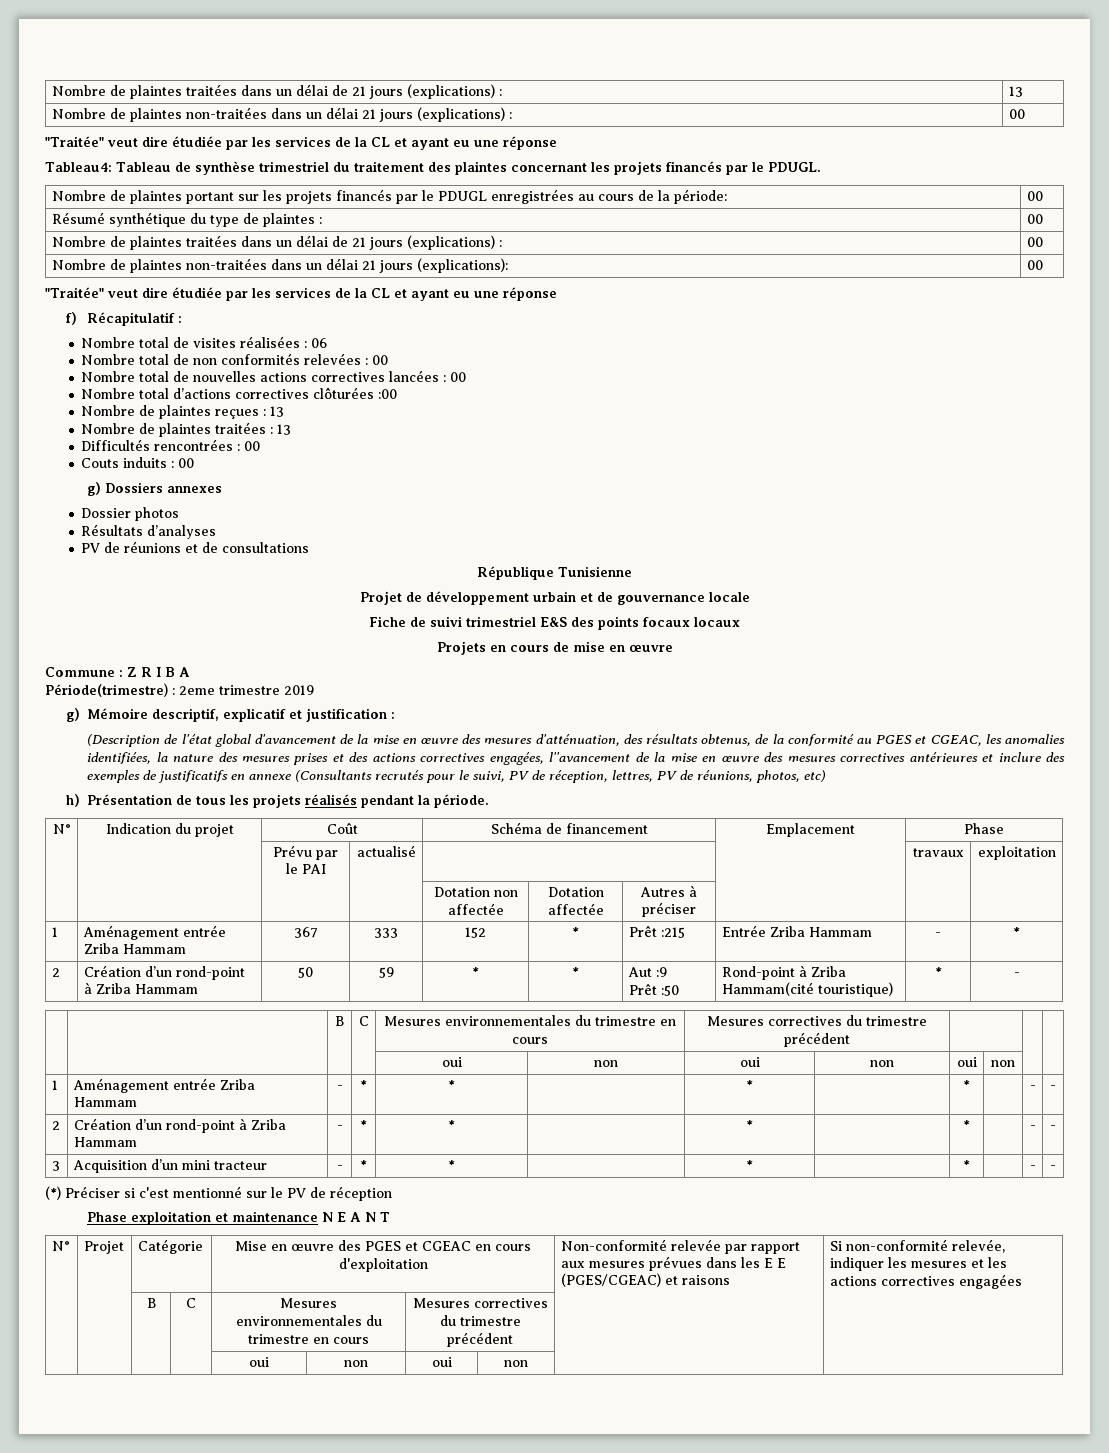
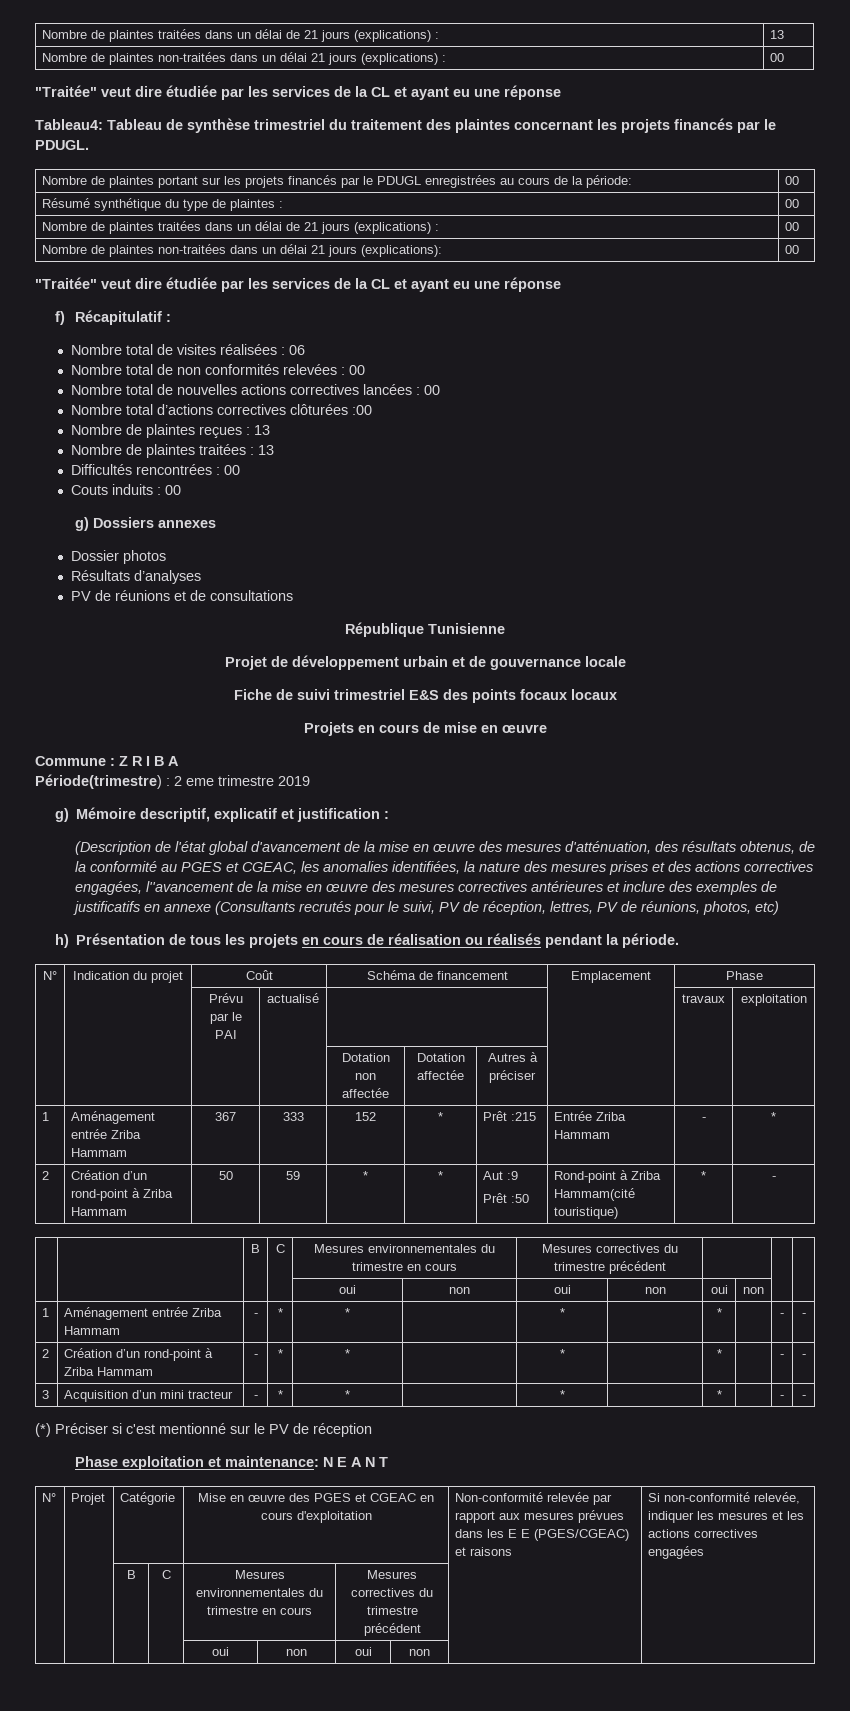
- Période(trimestre) : 2eme trimestre 2019
+ Période(trimestre) : 2 eme trimestre 2019
- h) Présentation de tous les projets réalisés pendant la période.
+ h) Présentation de tous les projets en cours de réalisation ou réalisés pendant la période.
- Phase exploitation et maintenance N E A N T
+ Phase exploitation et maintenance: N E A N T

